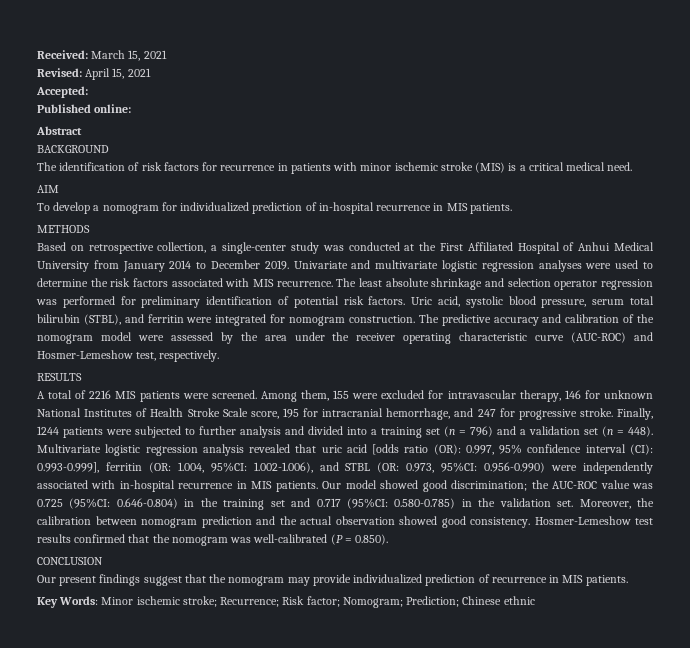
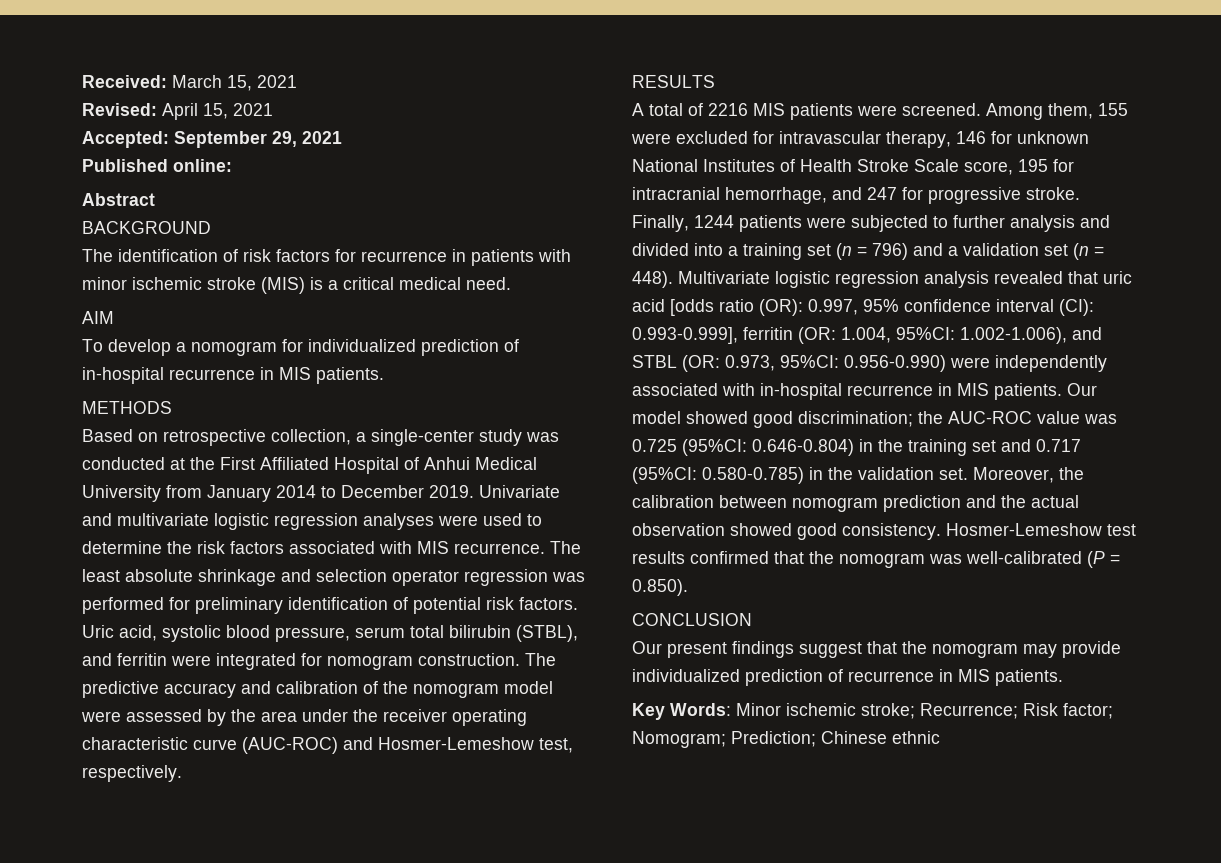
- Accepted:
+ Accepted: September 29, 2021

